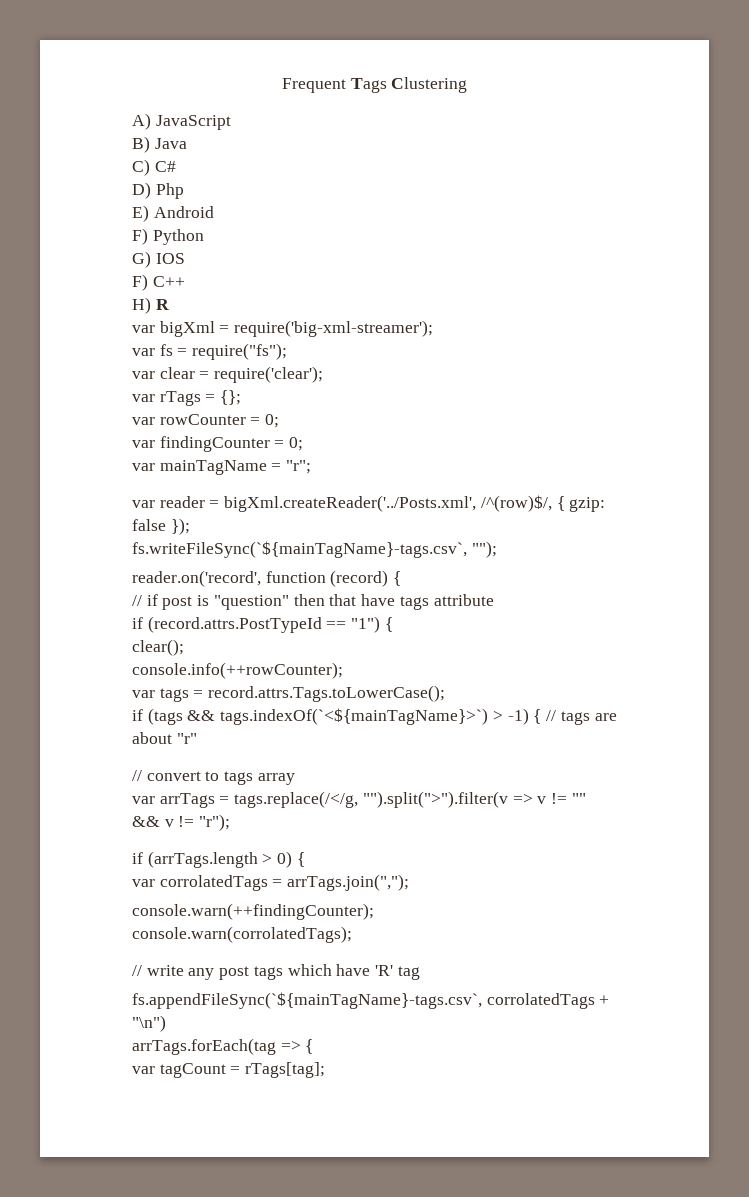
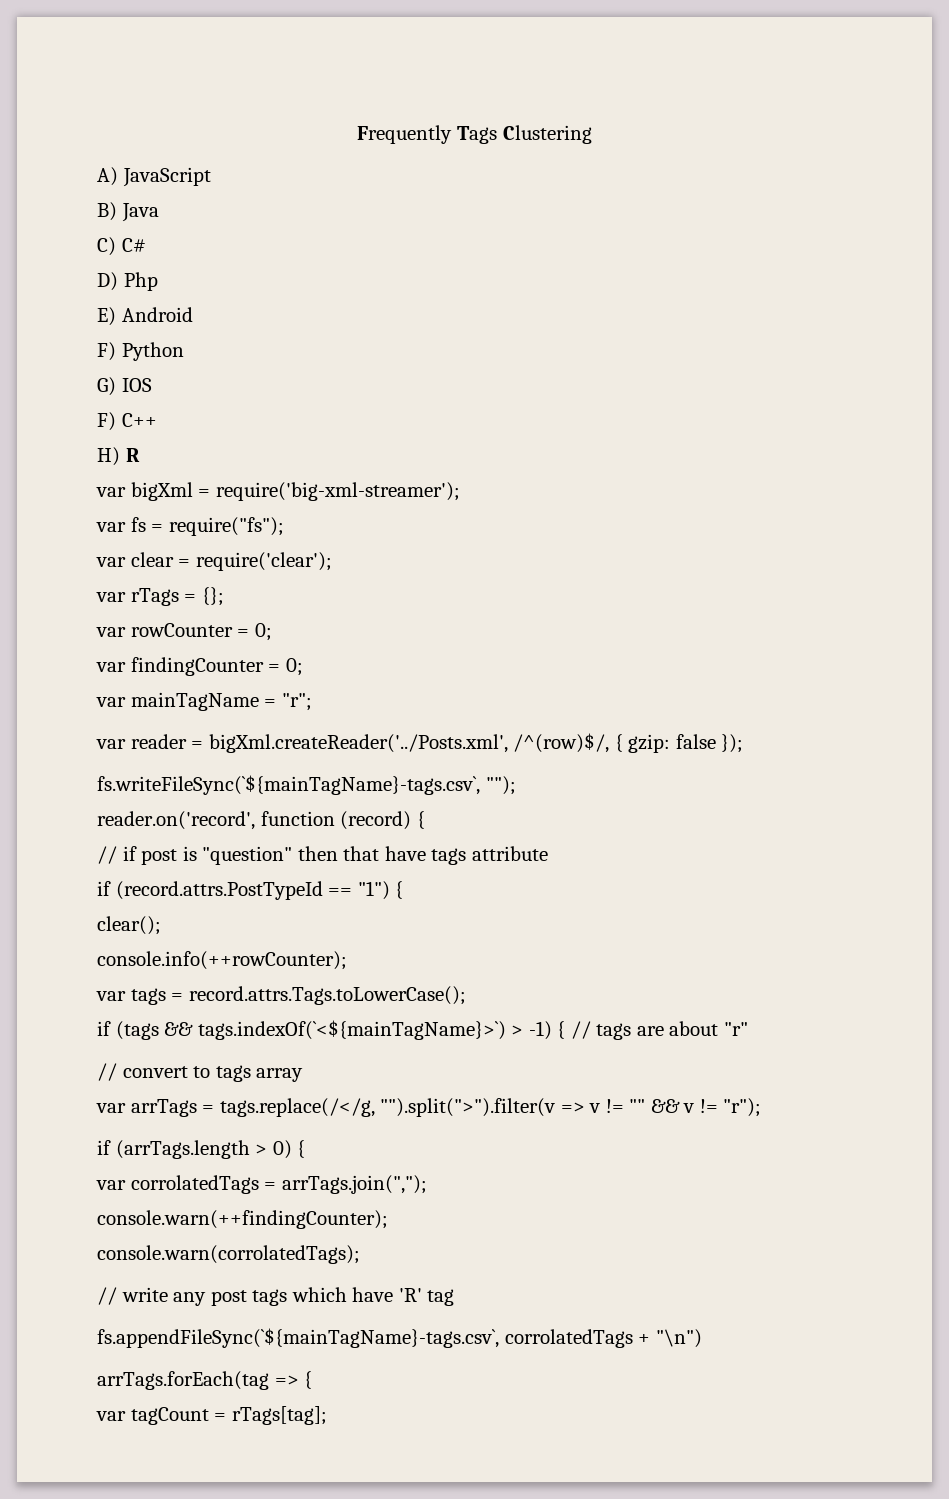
- Frequent Tags Clustering
+ Frequently Tags Clustering

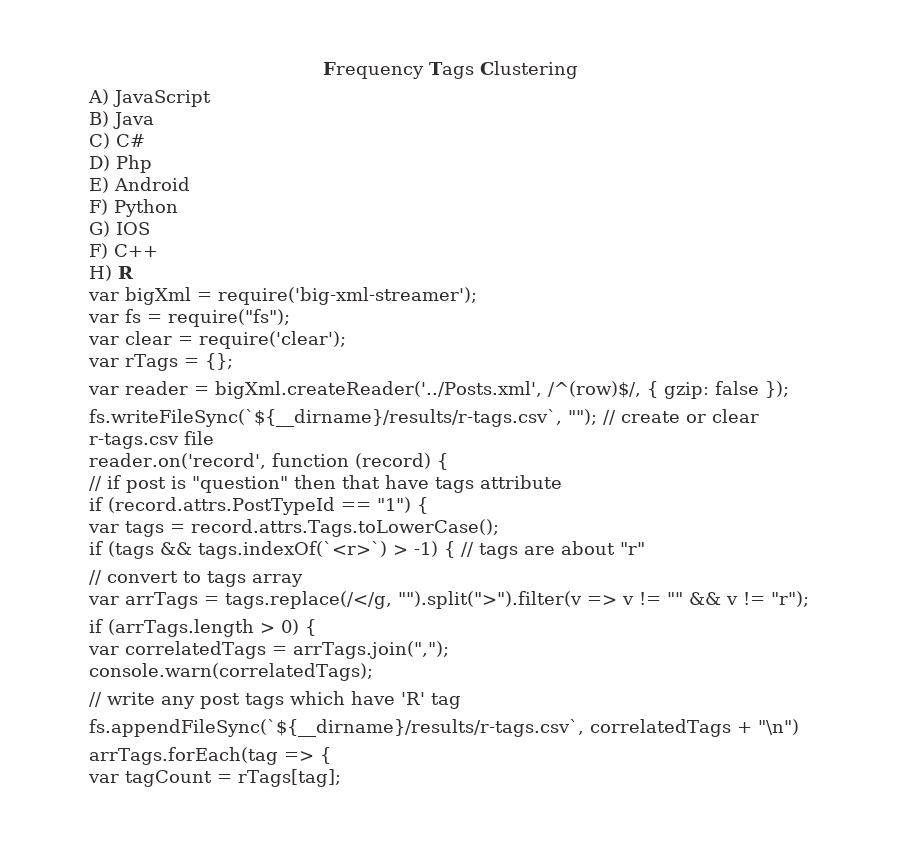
- Frequently Tags Clustering
+ Frequency Tags Clustering
- var rowCounter = 0;
- var findingCounter = 0;
- var mainTagName = "r";
- fs.writeFileSync(`${mainTagName}-tags.csv`, "");
+ fs.writeFileSync(`${__dirname}/results/r-tags.csv`, ""); // create or clear r-tags.csv file
- clear();
- console.info(++rowCounter);
- if (tags && tags.indexOf(`<${mainTagName}>`) > -1) { // tags are about "r"
+ if (tags && tags.indexOf(`<r>`) > -1) { // tags are about "r"
- var corrolatedTags = arrTags.join(",");
+ var correlatedTags = arrTags.join(",");
- console.warn(++findingCounter);
- console.warn(corrolatedTags);
+ console.warn(correlatedTags);
- fs.appendFileSync(`${mainTagName}-tags.csv`, corrolatedTags + "\n")
+ fs.appendFileSync(`${__dirname}/results/r-tags.csv`, correlatedTags + "\n")

